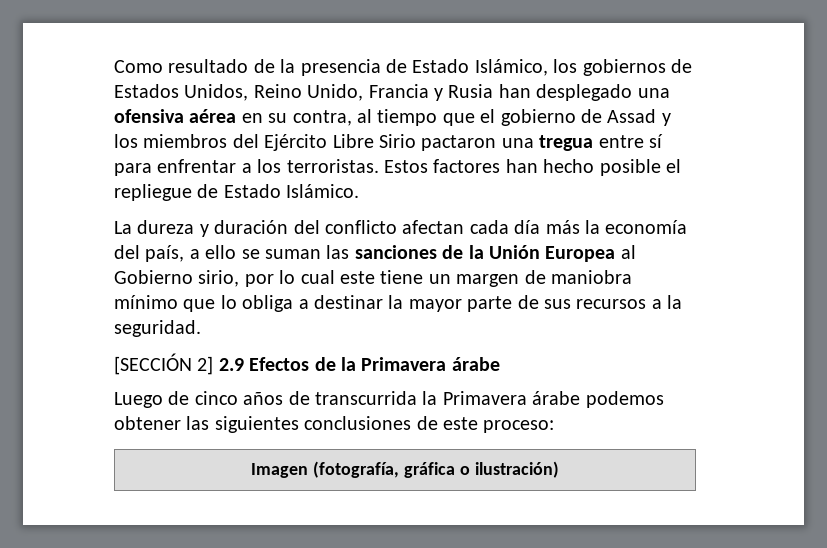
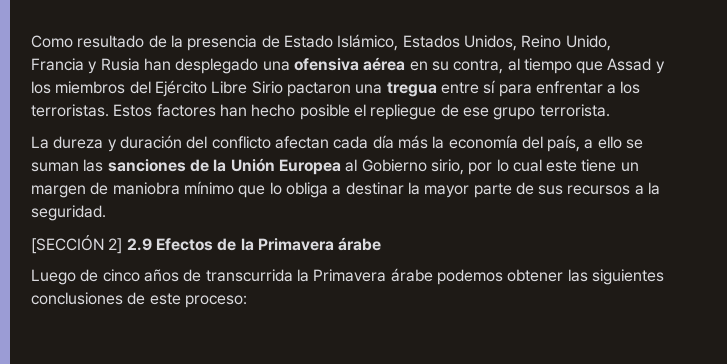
- Como resultado de la presencia de Estado Islámico, los gobiernos de Estados Unidos, Reino Unido, Francia y Rusia han desplegado una ofensiva aérea en su contra, al tiempo que el gobierno de Assad y los miembros del Ejército Libre Sirio pactaron una tregua entre sí para enfrentar a los terroristas.
+ Como resultado de la presencia de Estado Islámico, Estados Unidos, Reino Unido, Francia y Rusia han desplegado una ofensiva aérea en su contra, al tiempo que Assad y los miembros del Ejército Libre Sirio pactaron una tregua entre sí para enfrentar a los terroristas.
- Estos factores han hecho posible el repliegue de Estado Islámico.
+ Estos factores han hecho posible el repliegue de ese grupo terrorista.
- Imagen (fotografía, gráfica o ilustración)

